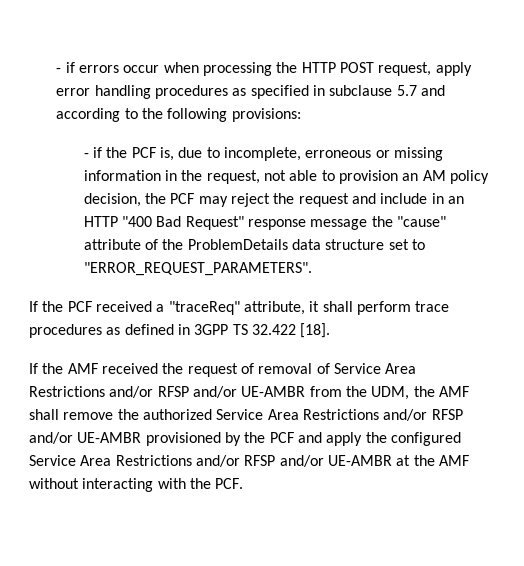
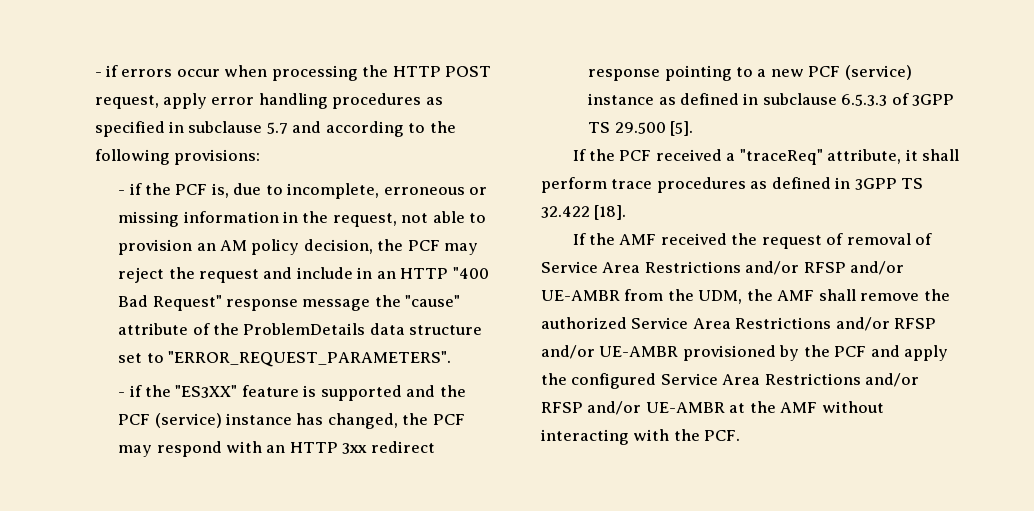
+ - if the "ES3XX" feature is supported and the PCF (service) instance has changed, the PCF may respond with an HTTP 3xx redirect response pointing to a new PCF (service) instance as defined in subclause 6.5.3.3 of 3GPP TS 29.500 [5].

